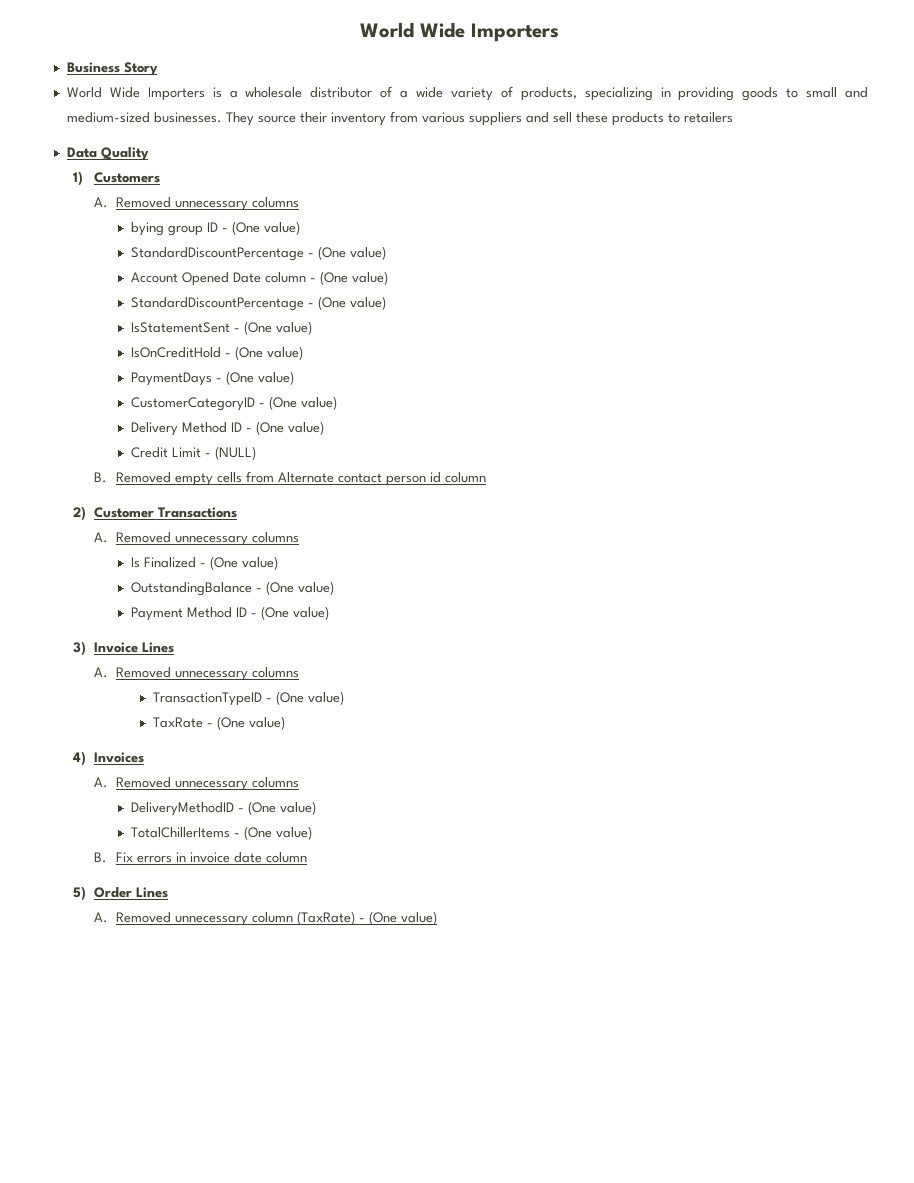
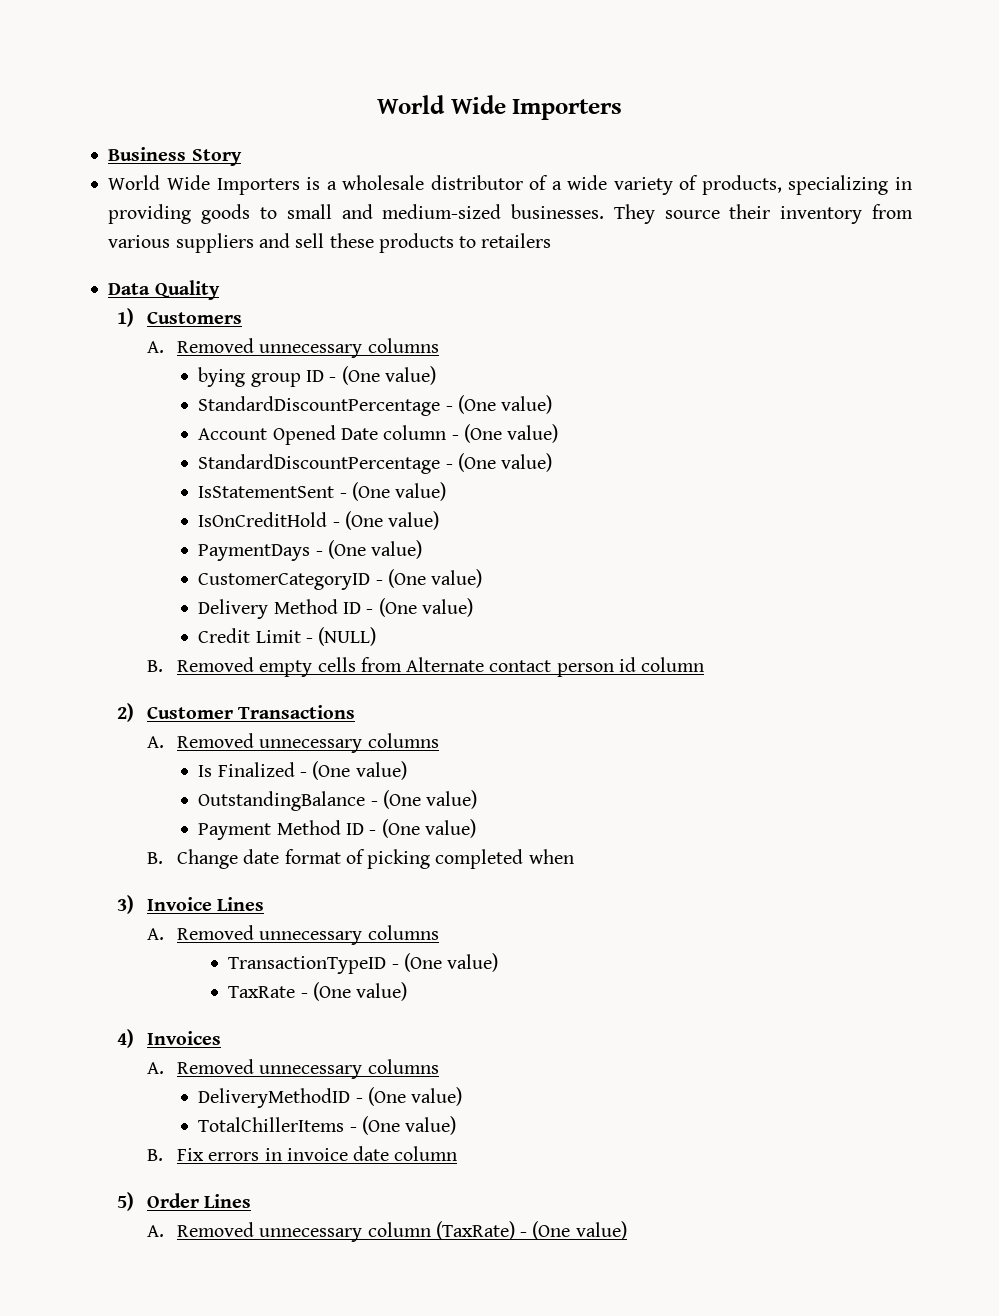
+ B. Change date format of picking completed when

